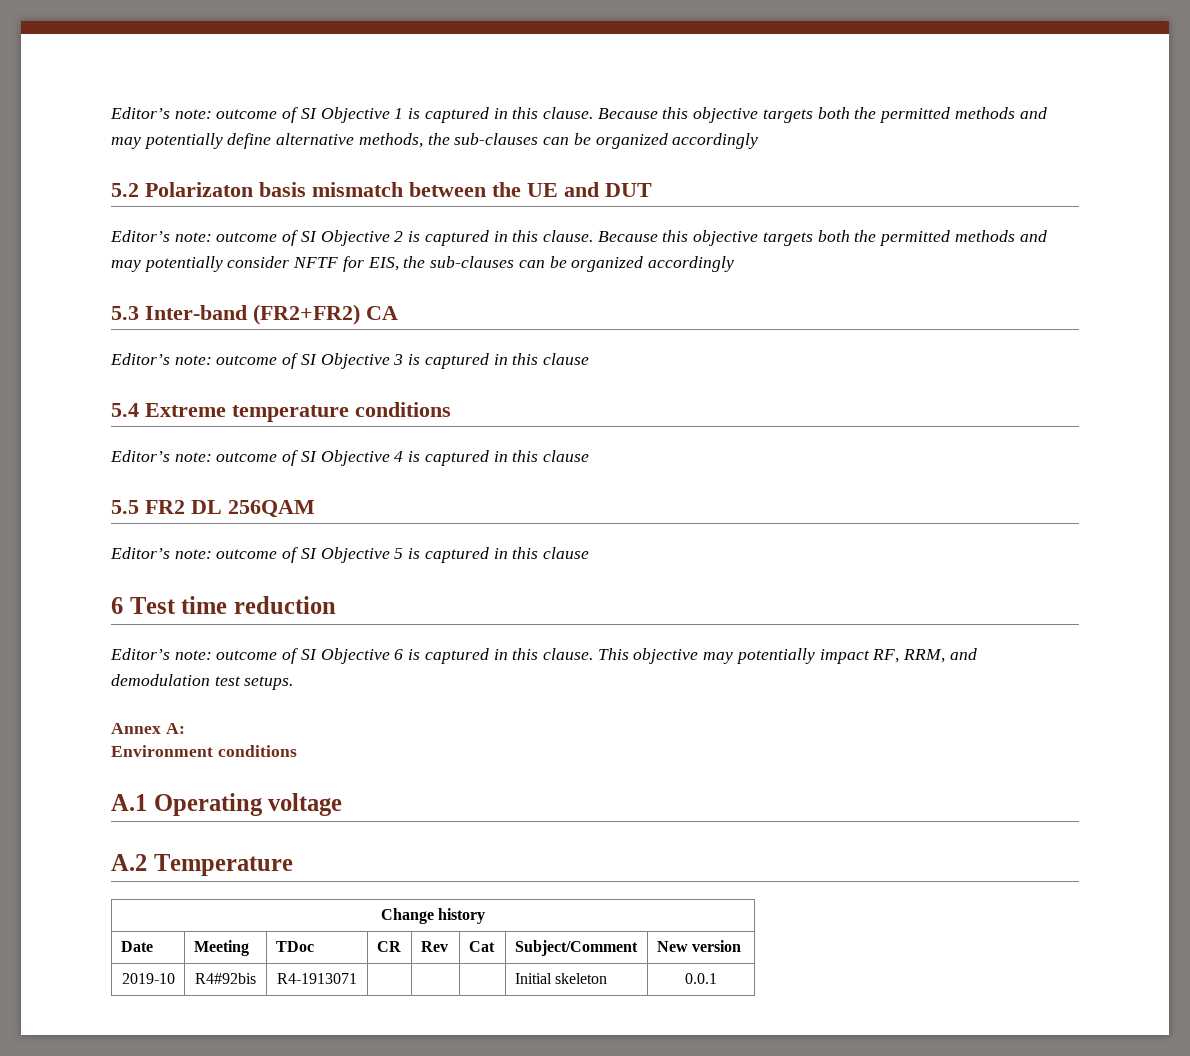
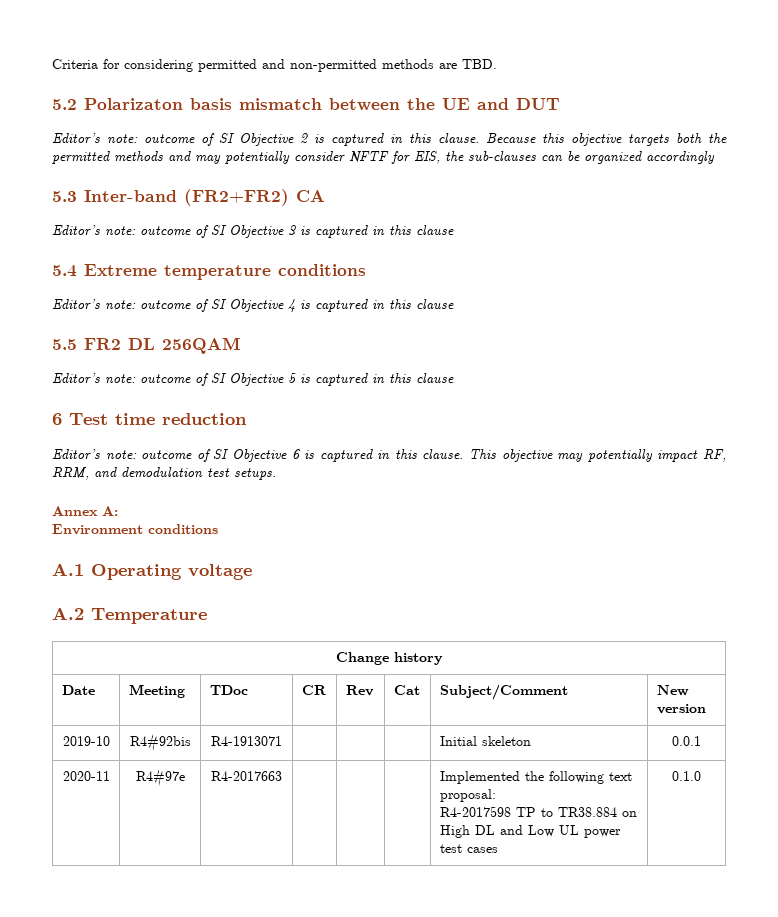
- Editor’s note: outcome of SI Objective 1 is captured in this clause. Because this objective targets both the permitted methods and may potentially define alternative methods, the sub-clauses can be organized accordingly
+ Criteria for considering permitted and non-permitted methods are TBD.
+ 2020-11 | R4#97e | R4-2017663 | | | | Implemented the following text proposal:
+ R4-2017598 TP to TR38.884 on High DL and Low UL power test cases | 0.1.0

